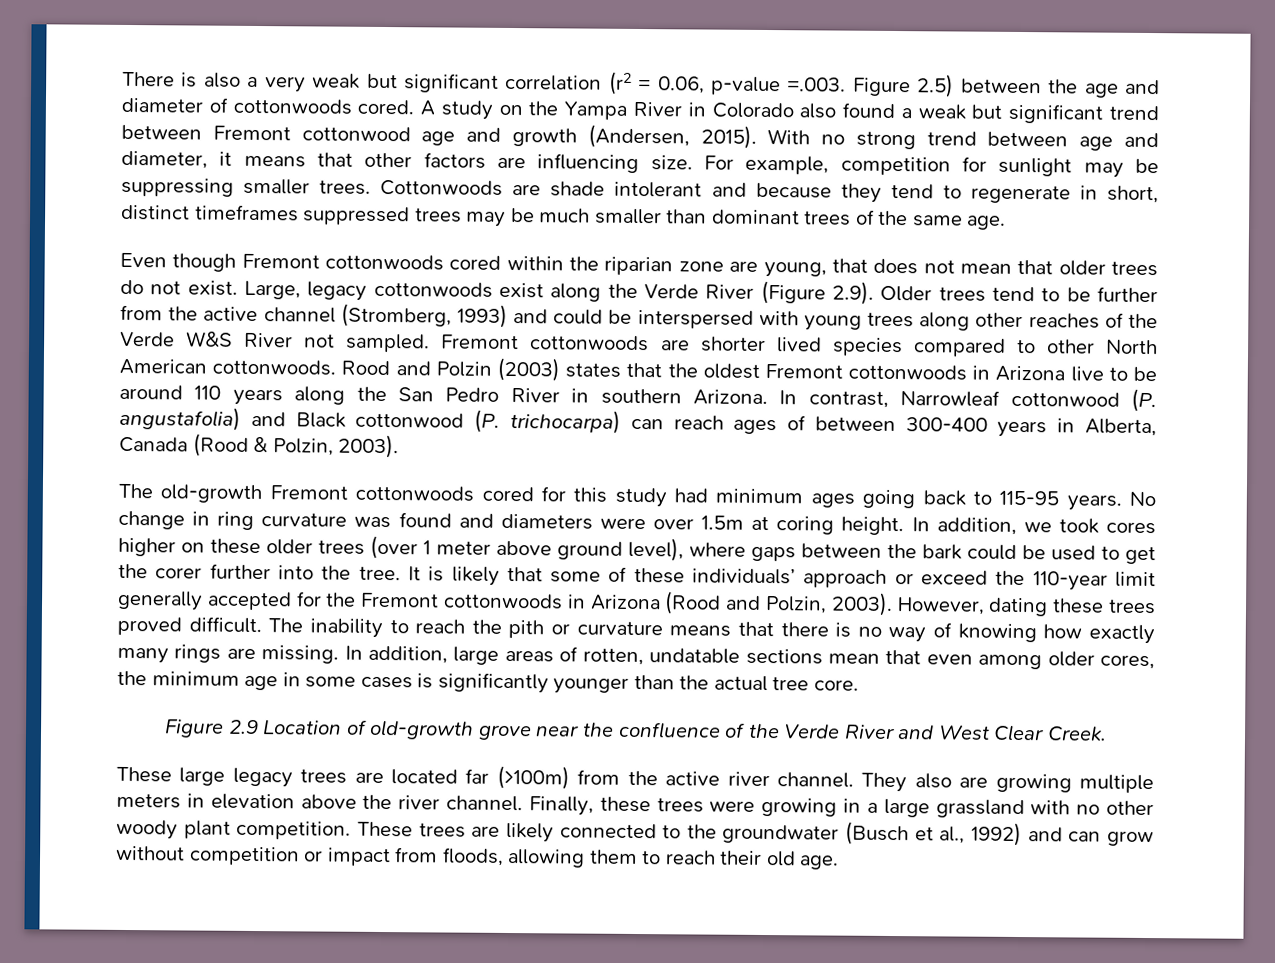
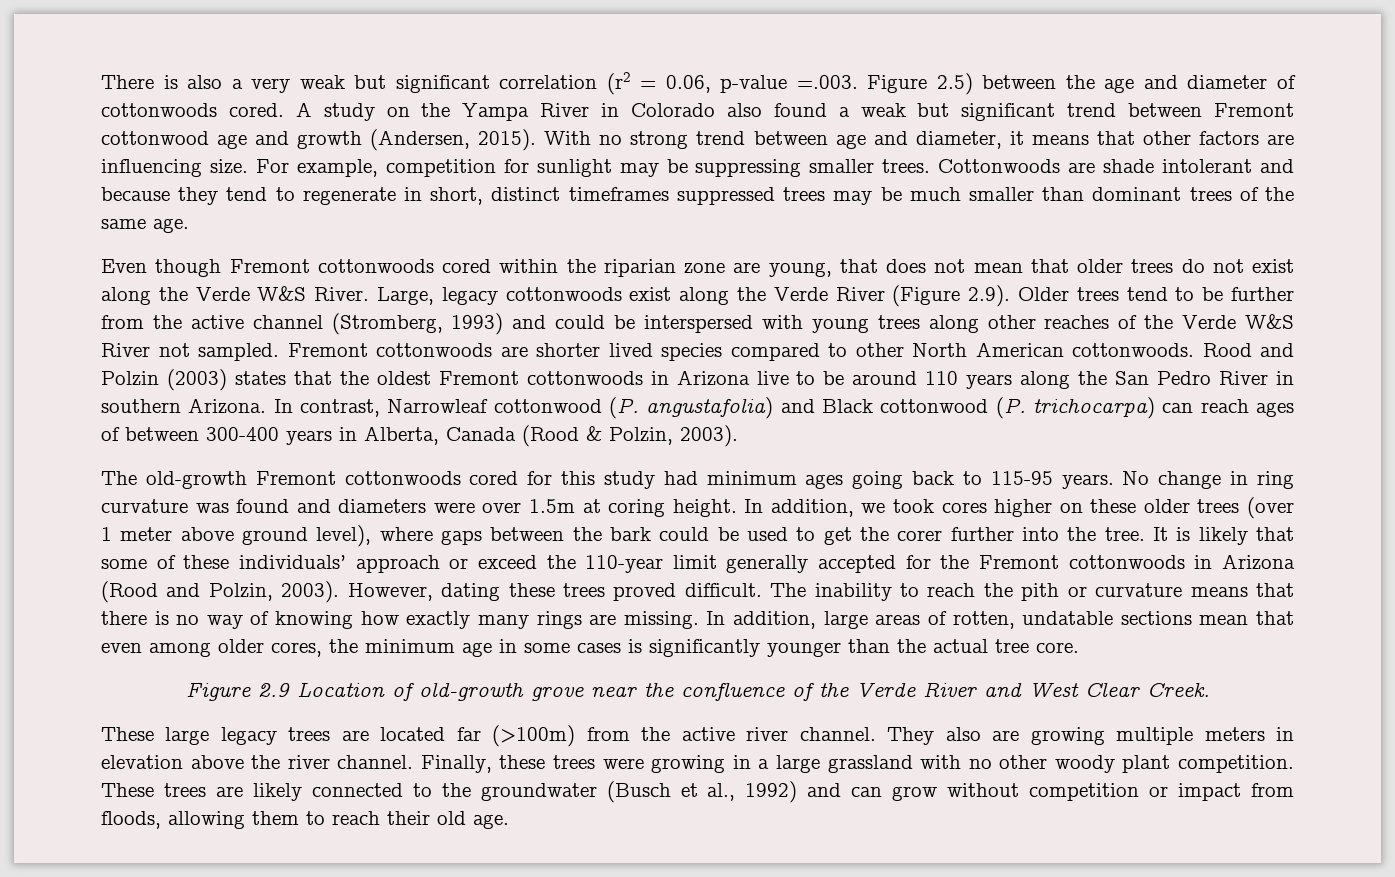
- Even though Fremont cottonwoods cored within the riparian zone are young, that does not mean that older trees do not exist.
+ Even though Fremont cottonwoods cored within the riparian zone are young, that does not mean that older trees do not exist along the Verde W&S River.

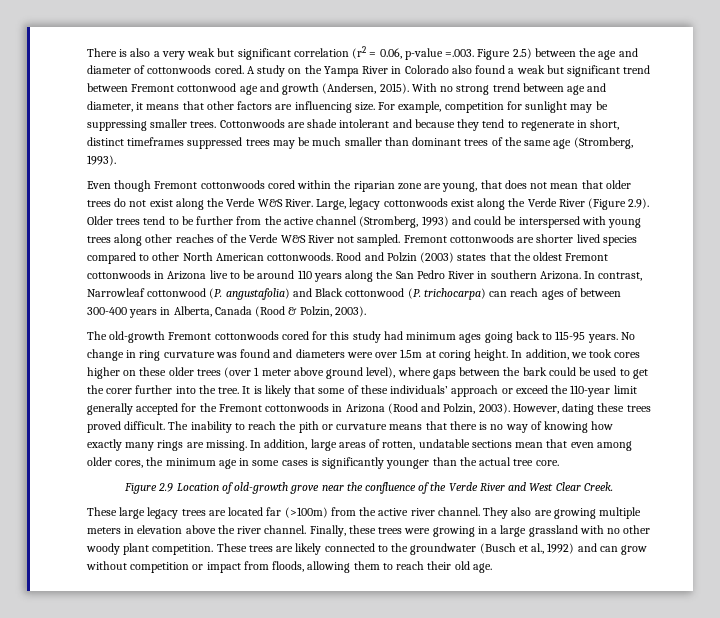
- Cottonwoods are shade intolerant and because they tend to regenerate in short, distinct timeframes suppressed trees may be much smaller than dominant trees of the same age.
+ Cottonwoods are shade intolerant and because they tend to regenerate in short, distinct timeframes suppressed trees may be much smaller than dominant trees of the same age (Stromberg, 1993).

